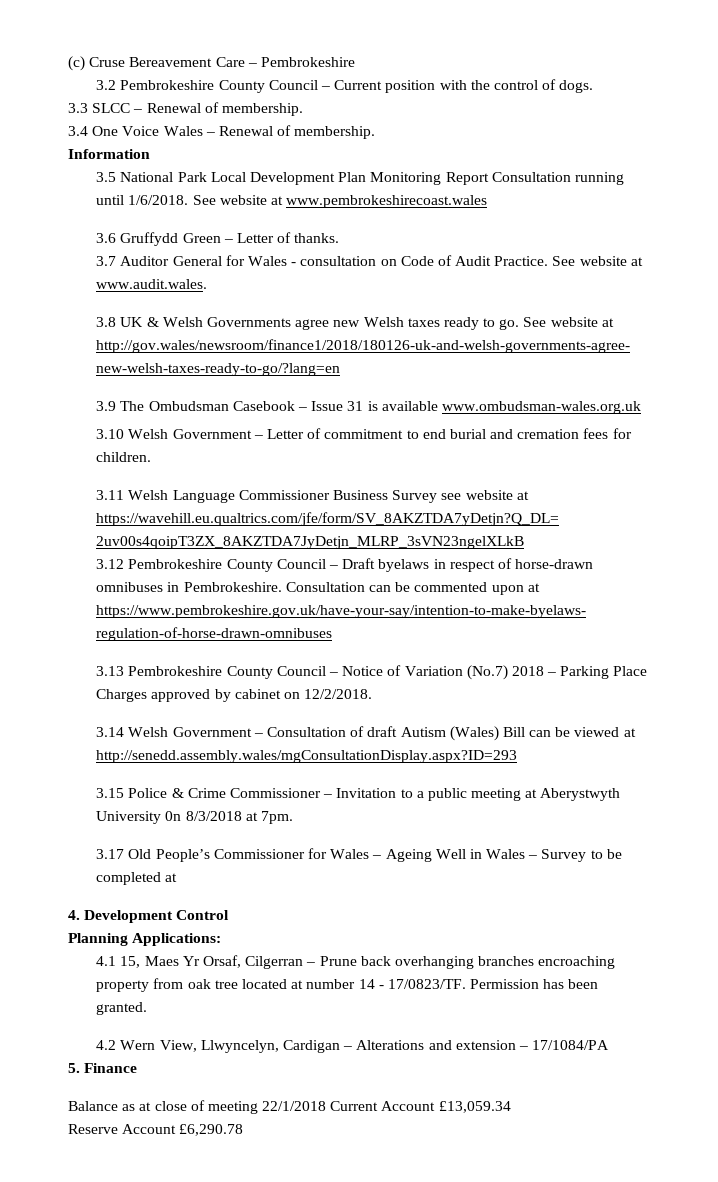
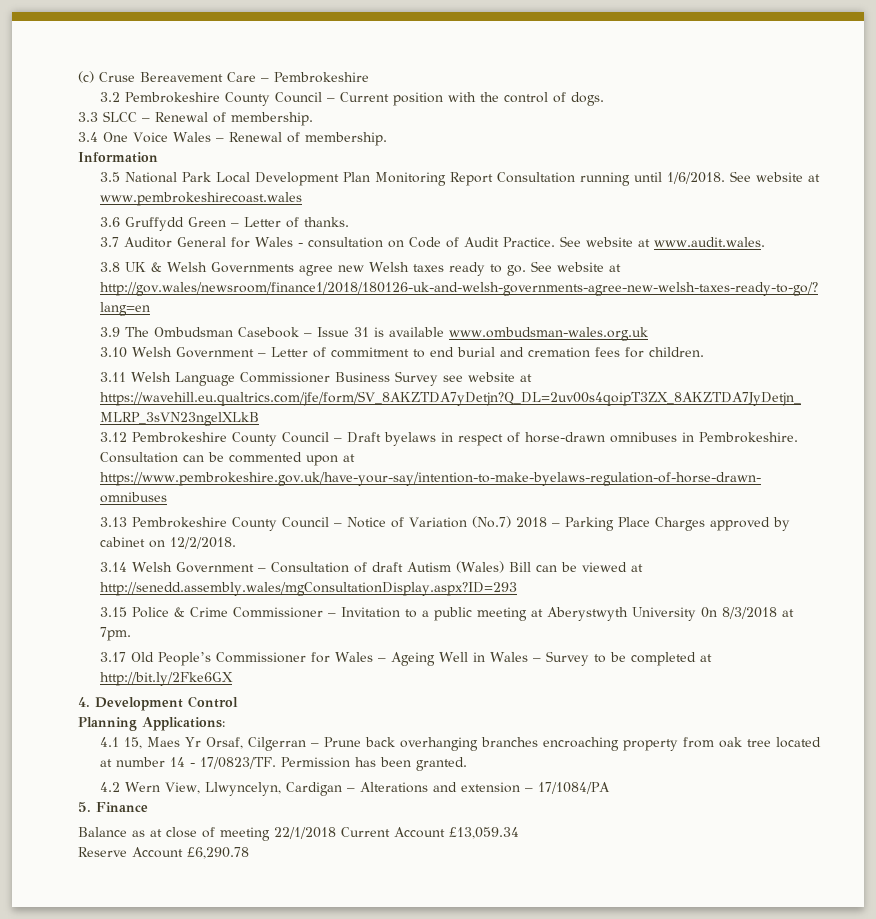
- 3.17 Old People’s Commissioner for Wales – Ageing Well in Wales – Survey to be completed at
+ 3.17 Old People’s Commissioner for Wales – Ageing Well in Wales – Survey to be completed at http://bit.ly/2Fke6GX

